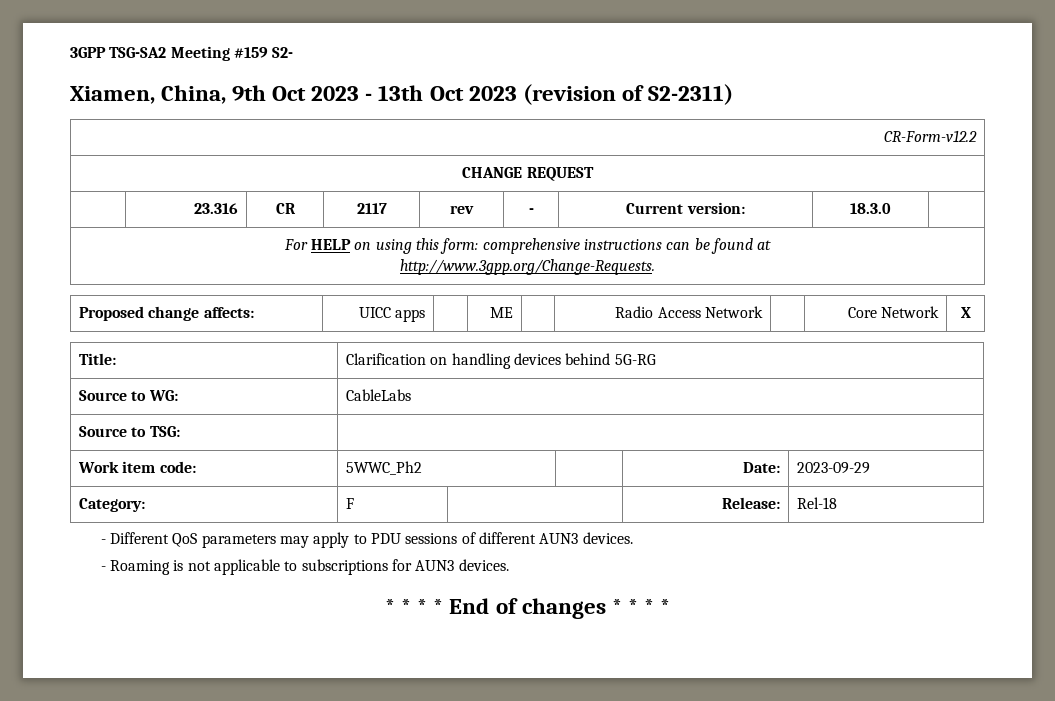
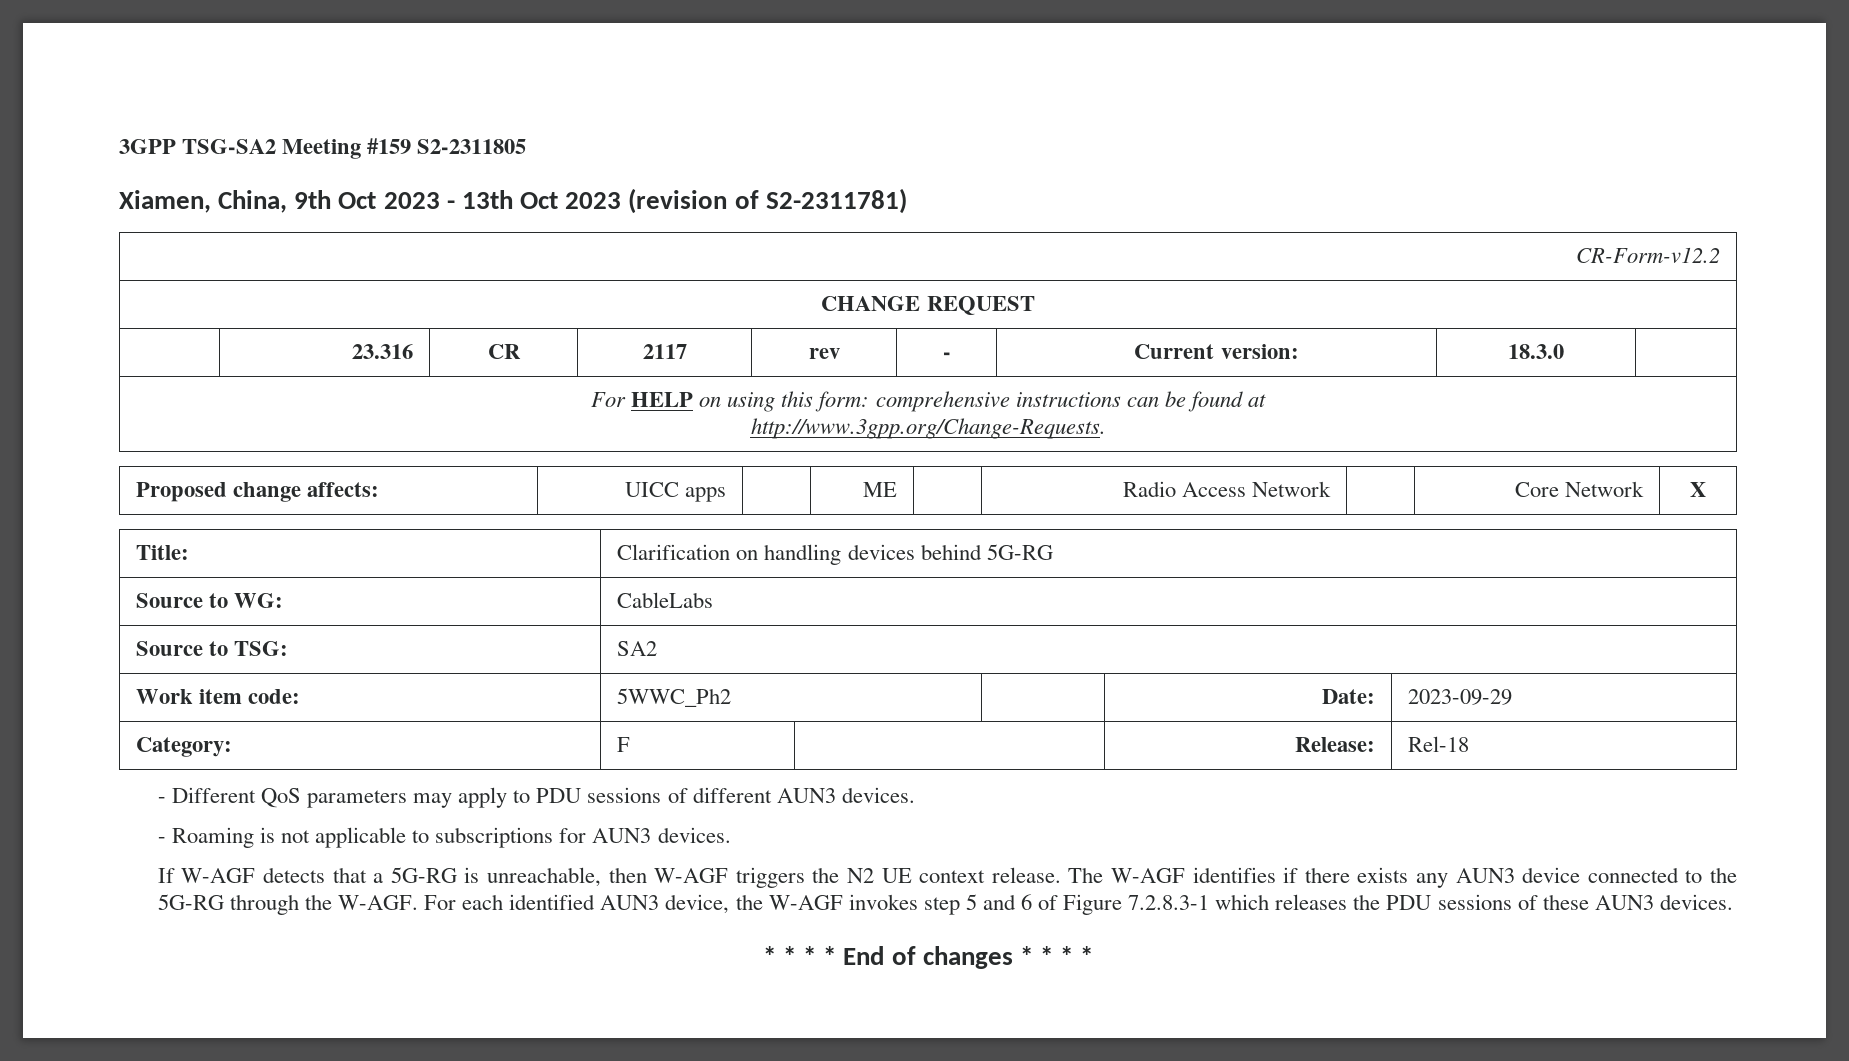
- 3GPP TSG-SA2 Meeting #159 S2-
+ 3GPP TSG-SA2 Meeting #159 S2-2311805
- Xiamen, China, 9th Oct 2023 - 13th Oct 2023 (revision of S2-2311)
+ Xiamen, China, 9th Oct 2023 - 13th Oct 2023 (revision of S2-2311781)
- Source to TSG: |
+ Source to TSG: | SA2
+ If W-AGF detects that a 5G-RG is unreachable, then W-AGF triggers the N2 UE context release. The W-AGF identifies if there exists any AUN3 device connected to the 5G-RG through the W-AGF. For each identified AUN3 device, the W-AGF invokes step 5 and 6 of Figure 7.2.8.3-1 which releases the PDU sessions of these AUN3 devices.

